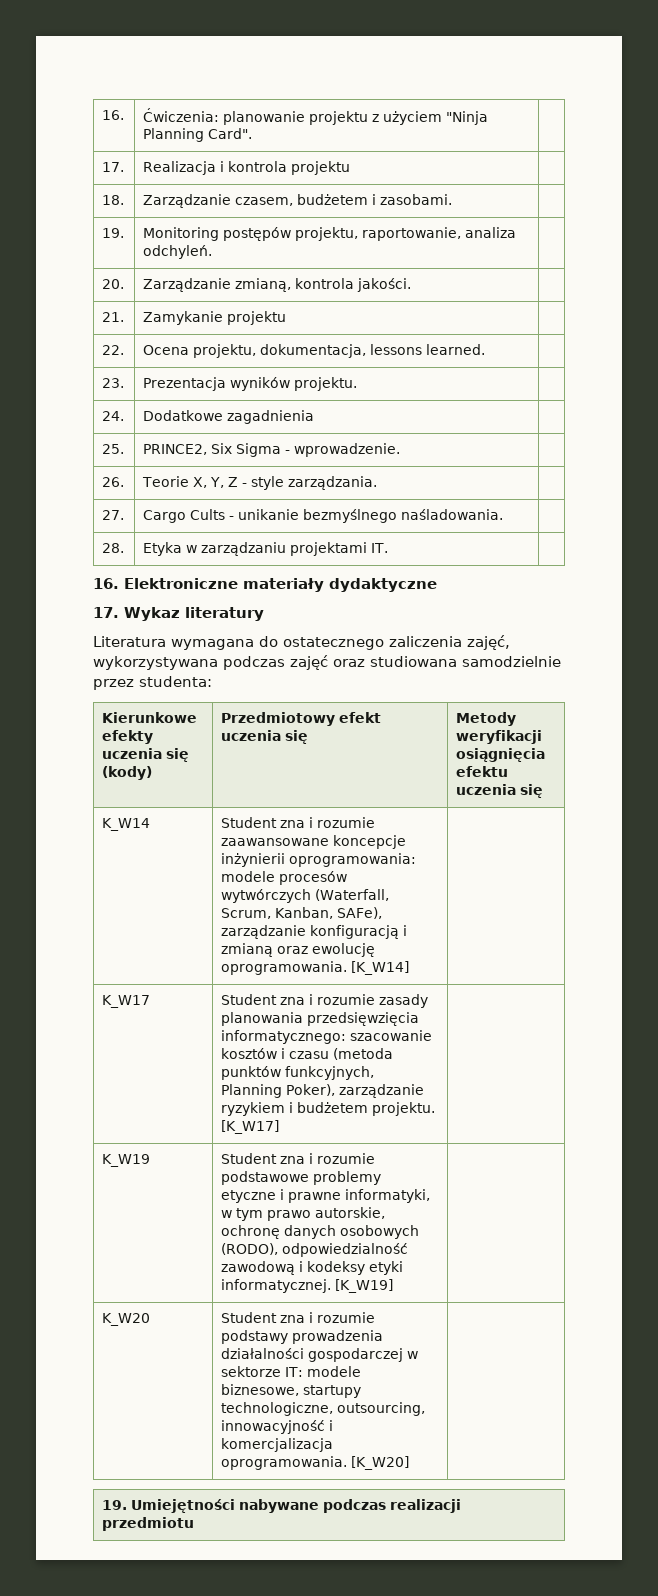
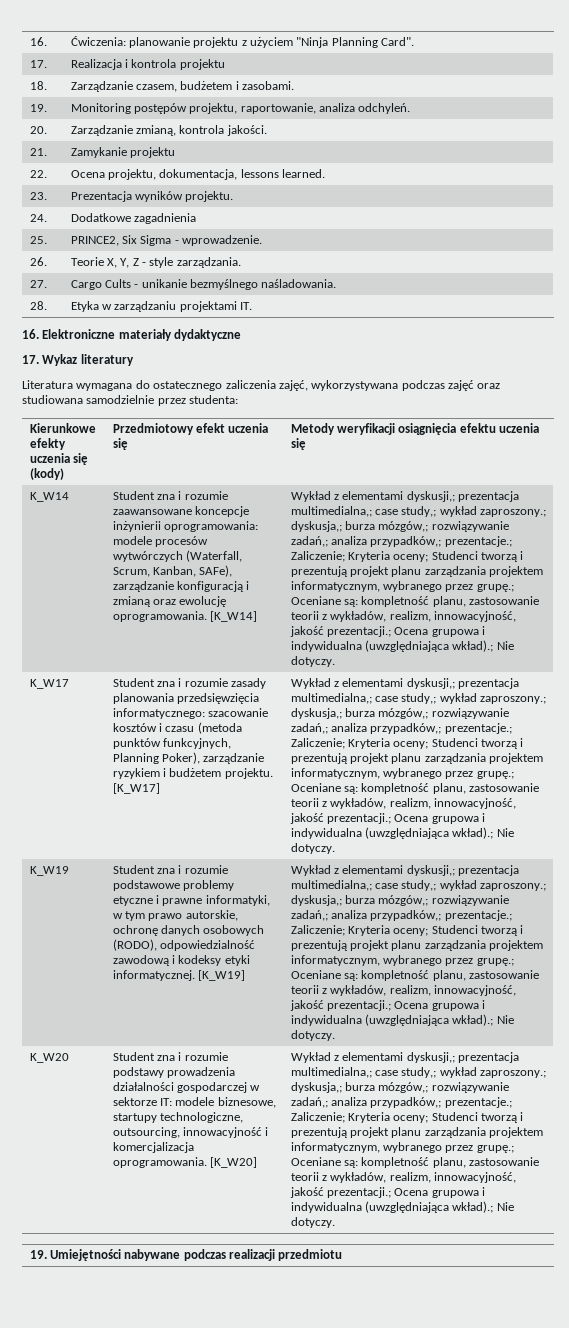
- [K_W14]
+ [K_W14] | Wykład z elementami dyskusji,; prezentacja multimedialna,; case study,; wykład zaproszony.; dyskusja,; burza mózgów,; rozwiązywanie zadań,; analiza przypadków,; prezentacje.; Zaliczenie; Kryteria oceny; Studenci tworzą i prezentują projekt planu zarządzania projektem informatycznym, wybranego przez grupę.; Oceniane są: kompletność planu, zastosowanie teorii z wykładów, realizm, innowacyjność, jakość prezentacji.; Ocena grupowa i indywidualna (uwzględniająca wkład).; Nie dotyczy.
- [K_W17]
+ [K_W17] | Wykład z elementami dyskusji,; prezentacja multimedialna,; case study,; wykład zaproszony.; dyskusja,; burza mózgów,; rozwiązywanie zadań,; analiza przypadków,; prezentacje.; Zaliczenie; Kryteria oceny; Studenci tworzą i prezentują projekt planu zarządzania projektem informatycznym, wybranego przez grupę.; Oceniane są: kompletność planu, zastosowanie teorii z wykładów, realizm, innowacyjność, jakość prezentacji.; Ocena grupowa i indywidualna (uwzględniająca wkład).; Nie dotyczy.
- [K_W19]
+ [K_W19] | Wykład z elementami dyskusji,; prezentacja multimedialna,; case study,; wykład zaproszony.; dyskusja,; burza mózgów,; rozwiązywanie zadań,; analiza przypadków,; prezentacje.; Zaliczenie; Kryteria oceny; Studenci tworzą i prezentują projekt planu zarządzania projektem informatycznym, wybranego przez grupę.; Oceniane są: kompletność planu, zastosowanie teorii z wykładów, realizm, innowacyjność, jakość prezentacji.; Ocena grupowa i indywidualna (uwzględniająca wkład).; Nie dotyczy.
- [K_W20]
+ [K_W20] | Wykład z elementami dyskusji,; prezentacja multimedialna,; case study,; wykład zaproszony.; dyskusja,; burza mózgów,; rozwiązywanie zadań,; analiza przypadków,; prezentacje.; Zaliczenie; Kryteria oceny; Studenci tworzą i prezentują projekt planu zarządzania projektem informatycznym, wybranego przez grupę.; Oceniane są: kompletność planu, zastosowanie teorii z wykładów, realizm, innowacyjność, jakość prezentacji.; Ocena grupowa i indywidualna (uwzględniająca wkład).; Nie dotyczy.

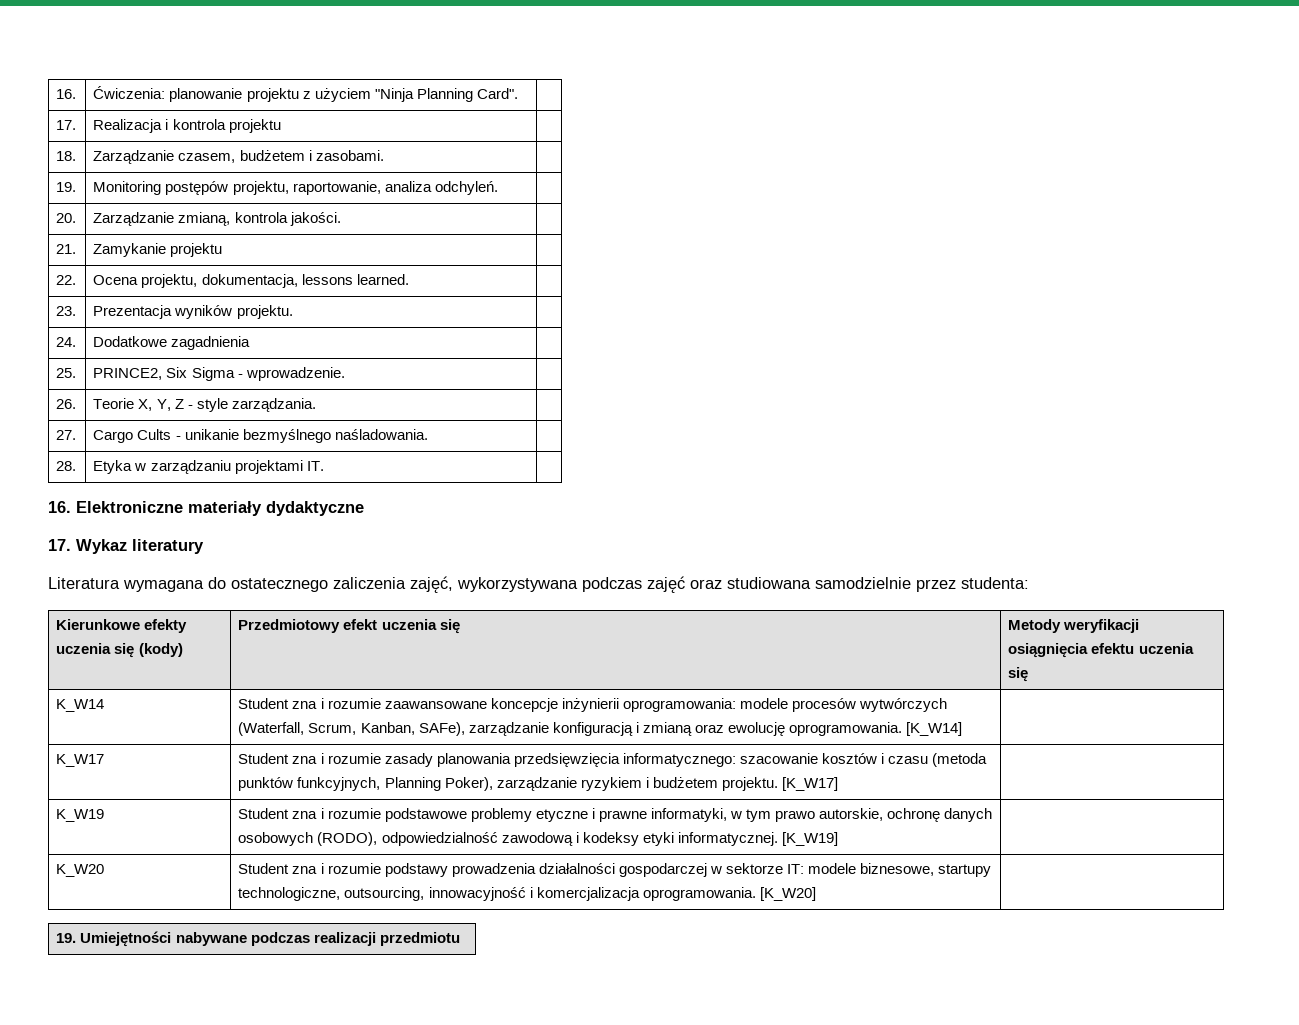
- [K_W14] | Wykład z elementami dyskusji,; prezentacja multimedialna,; case study,; wykład zaproszony.; dyskusja,; burza mózgów,; rozwiązywanie zadań,; analiza przypadków,; prezentacje.; Zaliczenie; Kryteria oceny; Studenci tworzą i prezentują projekt planu zarządzania projektem informatycznym, wybranego przez grupę.; Oceniane są: kompletność planu, zastosowanie teorii z wykładów, realizm, innowacyjność, jakość prezentacji.; Ocena grupowa i indywidualna (uwzględniająca wkład).; Nie dotyczy.
+ [K_W14]
- [K_W17] | Wykład z elementami dyskusji,; prezentacja multimedialna,; case study,; wykład zaproszony.; dyskusja,; burza mózgów,; rozwiązywanie zadań,; analiza przypadków,; prezentacje.; Zaliczenie; Kryteria oceny; Studenci tworzą i prezentują projekt planu zarządzania projektem informatycznym, wybranego przez grupę.; Oceniane są: kompletność planu, zastosowanie teorii z wykładów, realizm, innowacyjność, jakość prezentacji.; Ocena grupowa i indywidualna (uwzględniająca wkład).; Nie dotyczy.
+ [K_W17]
- [K_W19] | Wykład z elementami dyskusji,; prezentacja multimedialna,; case study,; wykład zaproszony.; dyskusja,; burza mózgów,; rozwiązywanie zadań,; analiza przypadków,; prezentacje.; Zaliczenie; Kryteria oceny; Studenci tworzą i prezentują projekt planu zarządzania projektem informatycznym, wybranego przez grupę.; Oceniane są: kompletność planu, zastosowanie teorii z wykładów, realizm, innowacyjność, jakość prezentacji.; Ocena grupowa i indywidualna (uwzględniająca wkład).; Nie dotyczy.
+ [K_W19]
- [K_W20] | Wykład z elementami dyskusji,; prezentacja multimedialna,; case study,; wykład zaproszony.; dyskusja,; burza mózgów,; rozwiązywanie zadań,; analiza przypadków,; prezentacje.; Zaliczenie; Kryteria oceny; Studenci tworzą i prezentują projekt planu zarządzania projektem informatycznym, wybranego przez grupę.; Oceniane są: kompletność planu, zastosowanie teorii z wykładów, realizm, innowacyjność, jakość prezentacji.; Ocena grupowa i indywidualna (uwzględniająca wkład).; Nie dotyczy.
+ [K_W20]

